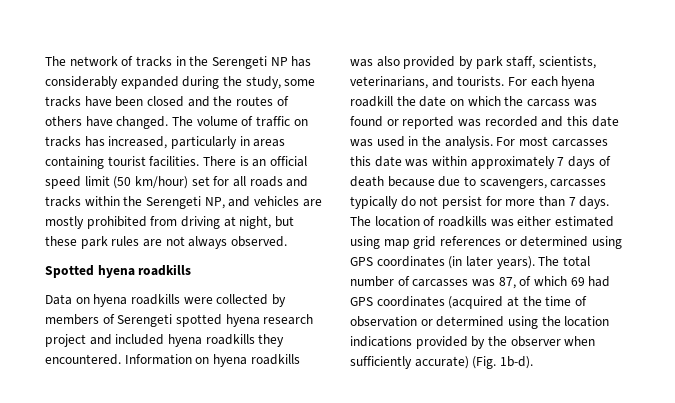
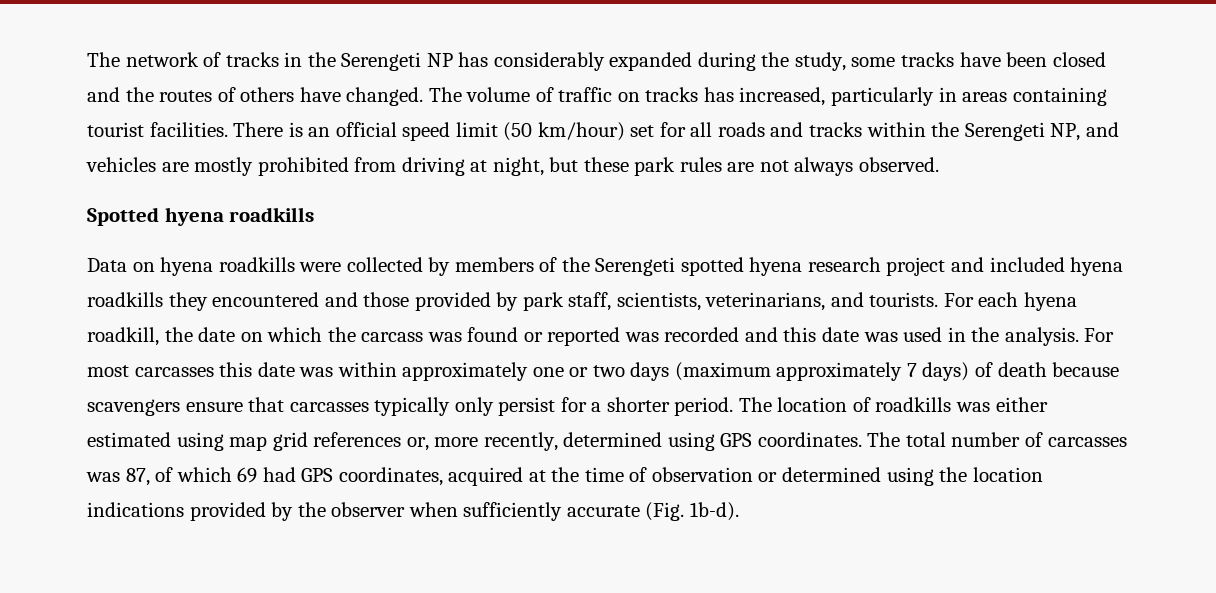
- Data on hyena roadkills were collected by members of Serengeti spotted hyena research project and included hyena roadkills they encountered. Information on hyena roadkills was also provided by park staff, scientists, veterinarians, and tourists.
+ Data on hyena roadkills were collected by members of the Serengeti spotted hyena research project and included hyena roadkills they encountered and those provided by park staff, scientists, veterinarians, and tourists.
- For each hyena roadkill the date on which the carcass was found or reported was recorded and this date was used in the analysis.
+ For each hyena roadkill, the date on which the carcass was found or reported was recorded and this date was used in the analysis.
- For most carcasses this date was within approximately 7 days of death because due to scavengers, carcasses typically do not persist for more than 7 days.
+ For most carcasses this date was within approximately one or two days (maximum approximately 7 days) of death because scavengers ensure that carcasses typically only persist for a shorter period.
- The location of roadkills was either estimated using map grid references or determined using GPS coordinates (in later years).
+ The location of roadkills was either estimated using map grid references or, more recently, determined using GPS coordinates.
- The total number of carcasses was 87, of which 69 had GPS coordinates (acquired at the time of observation or determined using the location indications provided by the observer when sufficiently accurate) (Fig. 1b-d).
+ The total number of carcasses was 87, of which 69 had GPS coordinates, acquired at the time of observation or determined using the location indications provided by the observer when sufficiently accurate (Fig. 1b-d).

